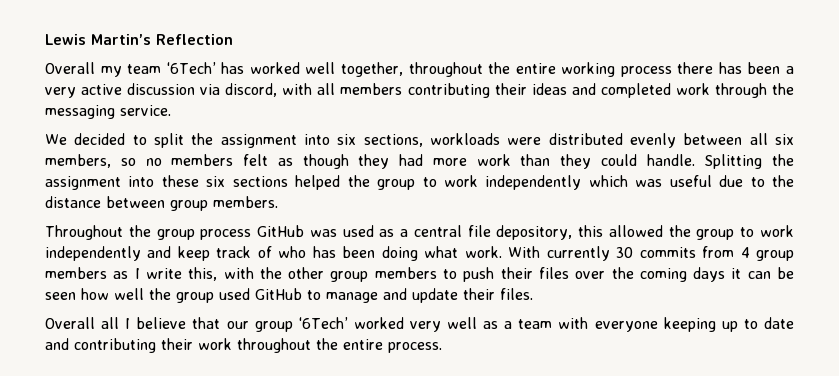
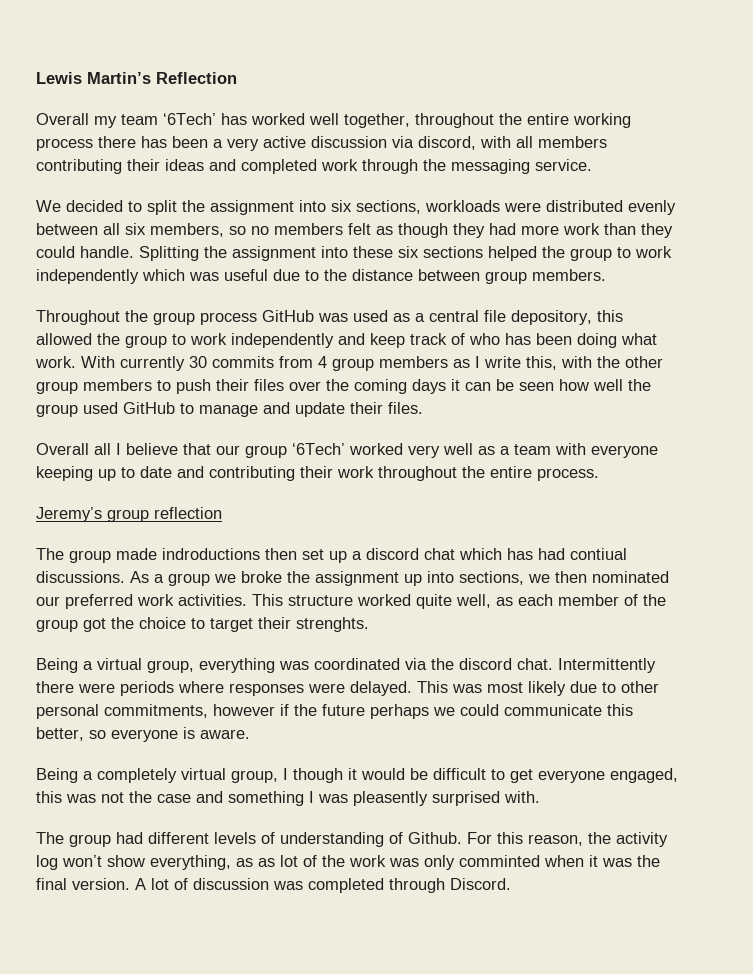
+ Jeremy’s group reflection
+ The group made indroductions then set up a discord chat which has had contiual discussions. As a group we broke the assignment up into sections, we then nominated our preferred work activities. This structure worked quite well, as each member of the group got the choice to target their strenghts.
+ Being a virtual group, everything was coordinated via the discord chat. Intermittently there were periods where responses were delayed. This was most likely due to other personal commitments, however if the future perhaps we could communicate this better, so everyone is aware.
+ Being a completely virtual group, I though it would be difficult to get everyone engaged, this was not the case and something I was pleasently surprised with.
+ The group had different levels of understanding of Github. For this reason, the activity log won’t show everything, as as lot of the work was only comminted when it was the final version. A lot of discussion was completed through Discord.

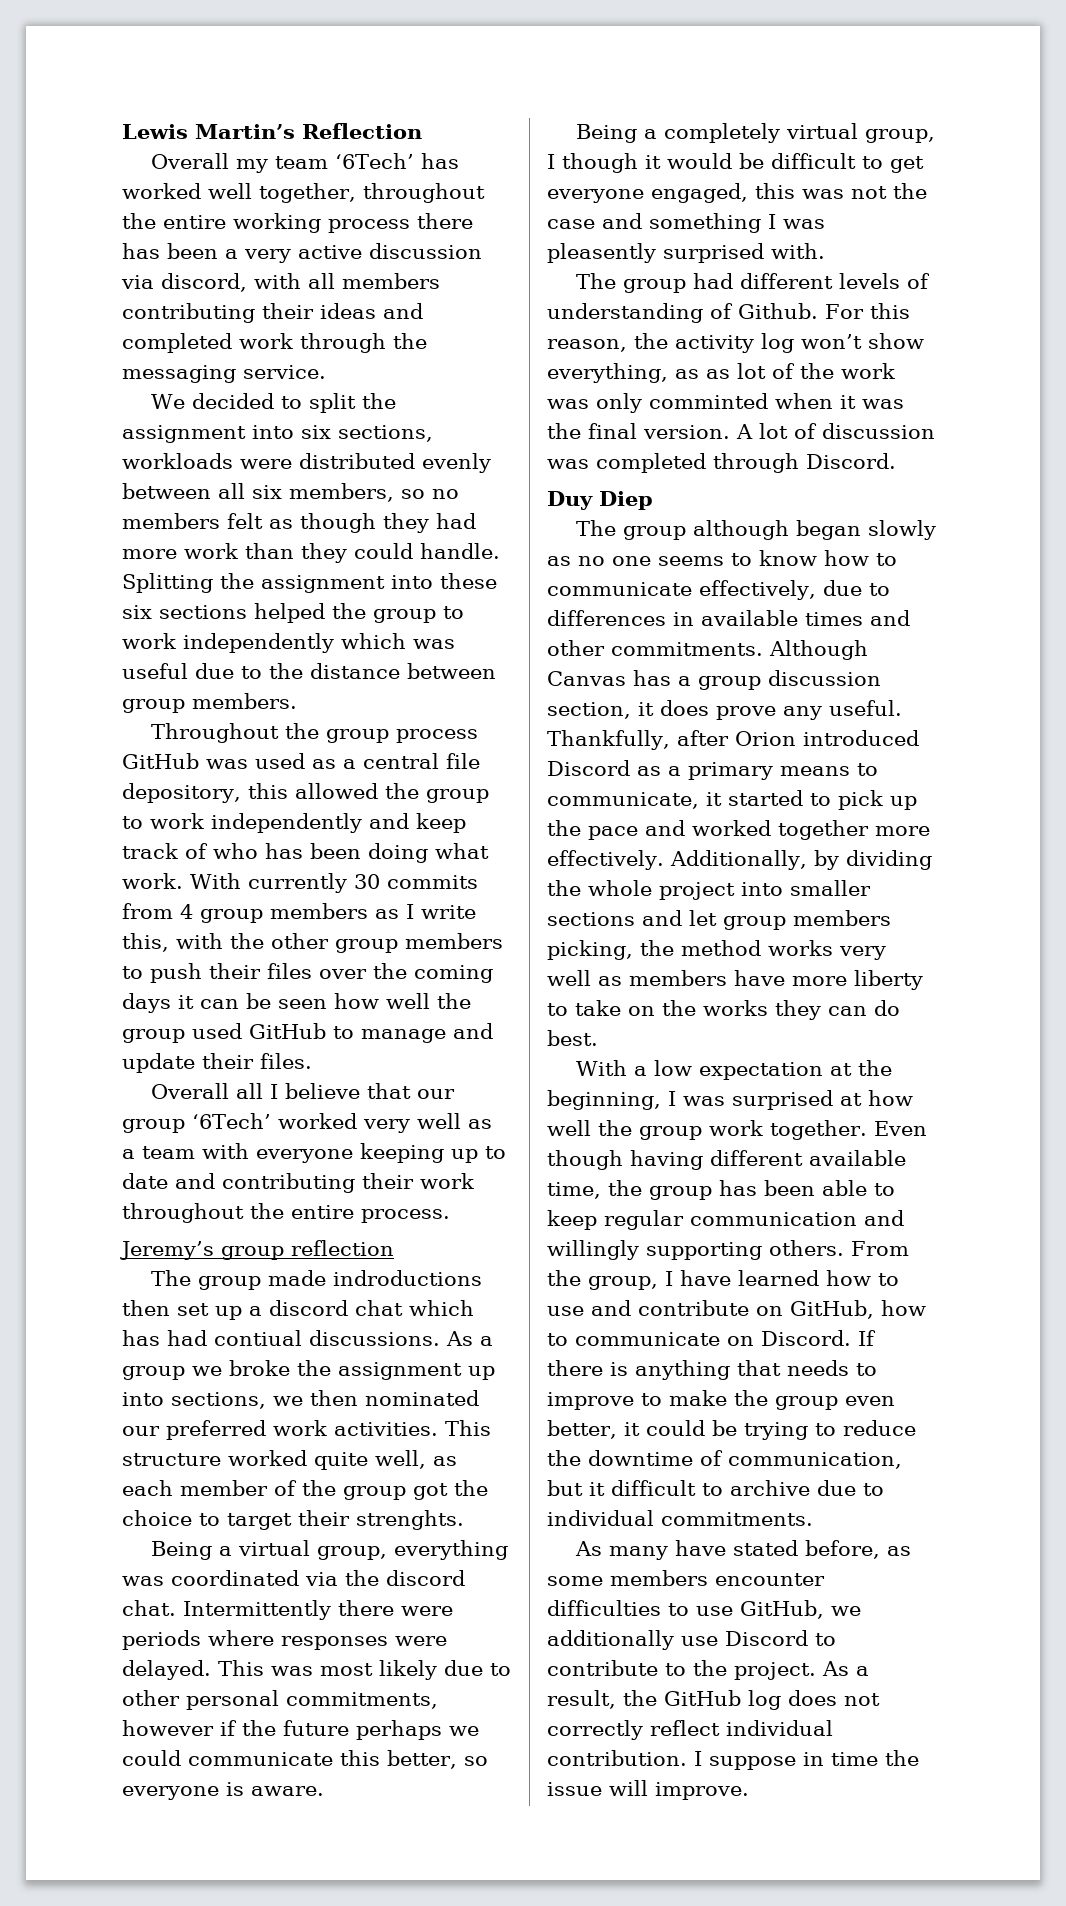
+ Duy Diep
+ The group although began slowly as no one seems to know how to communicate effectively, due to differences in available times and other commitments. Although Canvas has a group discussion section, it does prove any useful. Thankfully, after Orion introduced Discord as a primary means to communicate, it started to pick up the pace and worked together more effectively. Additionally, by dividing the whole project into smaller sections and let group members picking, the method works very well as members have more liberty to take on the works they can do best.
+ With a low expectation at the beginning, I was surprised at how well the group work together. Even though having different available time, the group has been able to keep regular communication and willingly supporting others. From the group, I have learned how to use and contribute on GitHub, how to communicate on Discord. If there is anything that needs to improve to make the group even better, it could be trying to reduce the downtime of communication, but it difficult to archive due to individual commitments.
+ As many have stated before, as some members encounter difficulties to use GitHub, we additionally use Discord to contribute to the project. As a result, the GitHub log does not correctly reflect individual contribution. I suppose in time the issue will improve.

